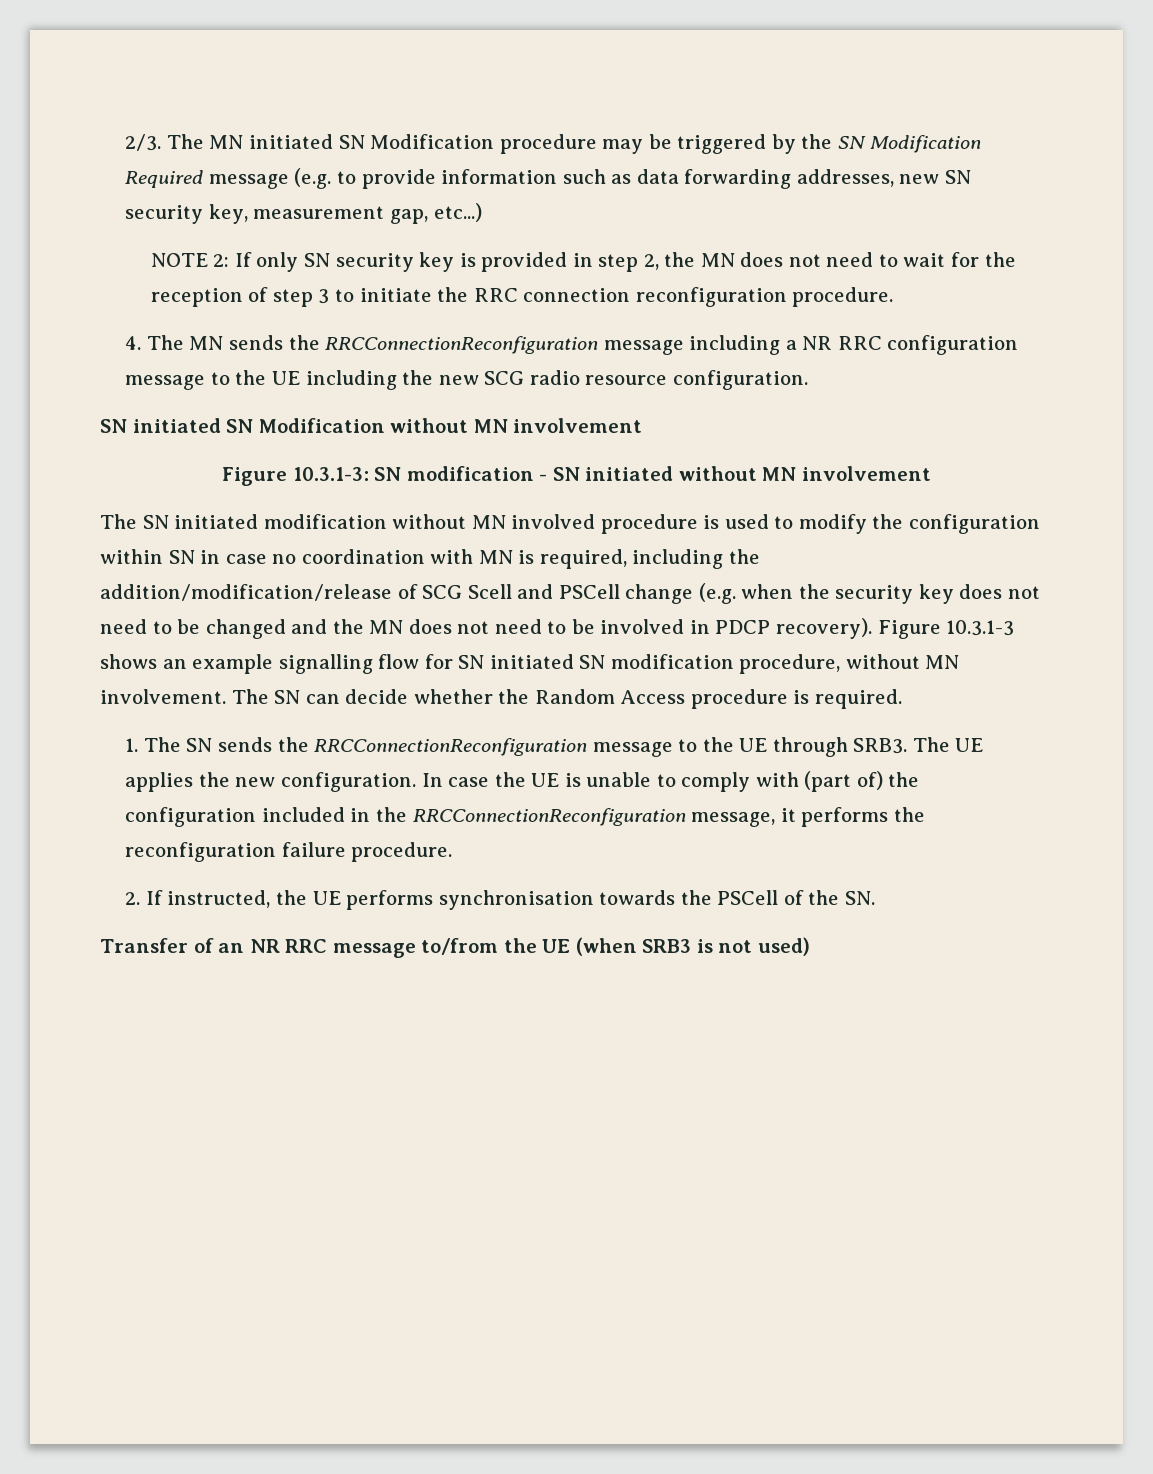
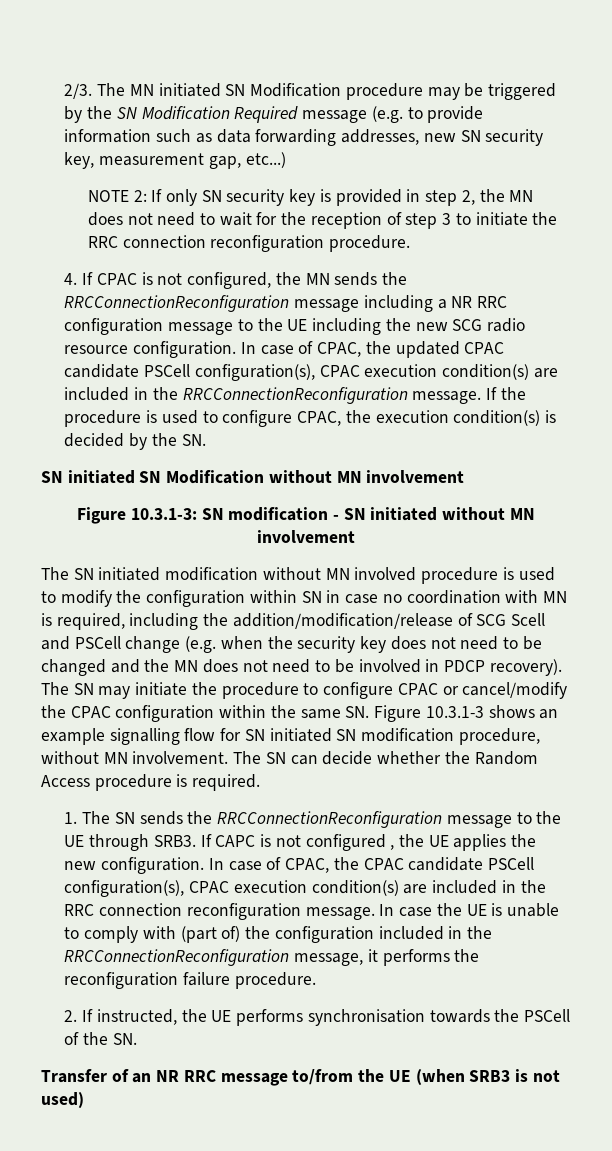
- 4. The MN sends the RRCConnectionReconfiguration message including a NR RRC configuration message to the UE including the new SCG radio resource configuration.
+ 4. If CPAC is not configured, the MN sends the RRCConnectionReconfiguration message including a NR RRC configuration message to the UE including the new SCG radio resource configuration. In case of CPAC, the updated CPAC candidate PSCell configuration(s), CPAC execution condition(s) are included in the RRCConnectionReconfiguration message. If the procedure is used to configure CPAC, the execution condition(s) is decided by the SN.
- Figure 10.3.1-3 shows an example signalling flow for SN initiated SN modification procedure, without MN involvement.
+ The SN may initiate the procedure to configure CPAC or cancel/modify the CPAC configuration within the same SN. Figure 10.3.1-3 shows an example signalling flow for SN initiated SN modification procedure, without MN involvement.
- The UE applies the new configuration.
+ If CAPC is not configured , the UE applies the new configuration.
- In case the UE is unable to comply with (part of) the configuration included in the RRCConnectionReconfiguration message, it performs the reconfiguration failure procedure.
+ In case of CPAC, the CPAC candidate PSCell configuration(s), CPAC execution condition(s) are included in the RRC connection reconfiguration message. In case the UE is unable to comply with (part of) the configuration included in the RRCConnectionReconfiguration message, it performs the reconfiguration failure procedure.

